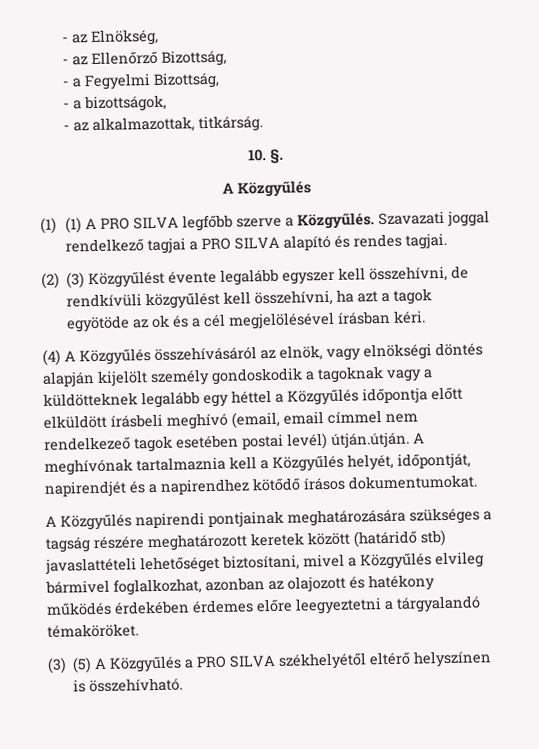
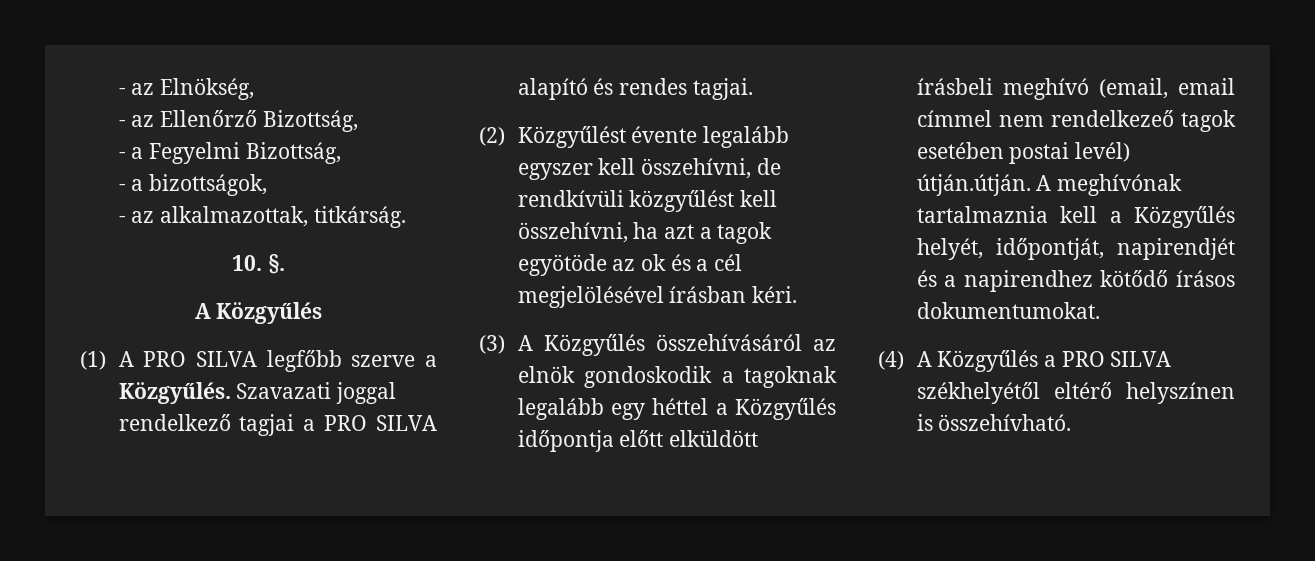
- (1) (1) A PRO SILVA legfőbb szerve a Közgyűlés.
+ (1) A PRO SILVA legfőbb szerve a Közgyűlés.
- (2) (3) Közgyűlést évente legalább egyszer kell összehívni, de rendkívüli közgyűlést kell összehívni, ha azt a tagok egyötöde az ok és a cél megjelölésével írásban kéri.
+ (2) Közgyűlést évente legalább egyszer kell összehívni, de rendkívüli közgyűlést kell összehívni, ha azt a tagok egyötöde az ok és a cél megjelölésével írásban kéri.
- (4) A Közgyűlés összehívásáról az elnök, vagy elnökségi döntés alapján kijelölt személy gondoskodik a tagoknak vagy a küldötteknek legalább egy héttel a Közgyűlés időpontja előtt elküldött írásbeli meghívó (email, email címmel nem rendelkezeő tagok esetében postai levél) útján.útján. A meghívónak tartalmaznia kell a Közgyűlés helyét, időpontját, napirendjét és a napirendhez kötődő írásos dokumentumokat.
+ (3) A Közgyűlés összehívásáról az elnök gondoskodik a tagoknak legalább egy héttel a Közgyűlés időpontja előtt elküldött írásbeli meghívó (email, email címmel nem rendelkezeő tagok esetében postai levél) útján.útján. A meghívónak tartalmaznia kell a Közgyűlés helyét, időpontját, napirendjét és a napirendhez kötődő írásos dokumentumokat.
- A Közgyűlés napirendi pontjainak meghatározására szükséges a tagság részére meghatározott keretek között (határidő stb) javaslattételi lehetőséget biztosítani, mivel a Közgyűlés elvileg bármivel foglalkozhat, azonban az olajozott és hatékony működés érdekében érdemes előre leegyeztetni a tárgyalandó témaköröket.
- (3) (5) A Közgyűlés a PRO SILVA székhelyétől eltérő helyszínen is összehívható.
+ (4) A Közgyűlés a PRO SILVA székhelyétől eltérő helyszínen is összehívható.

